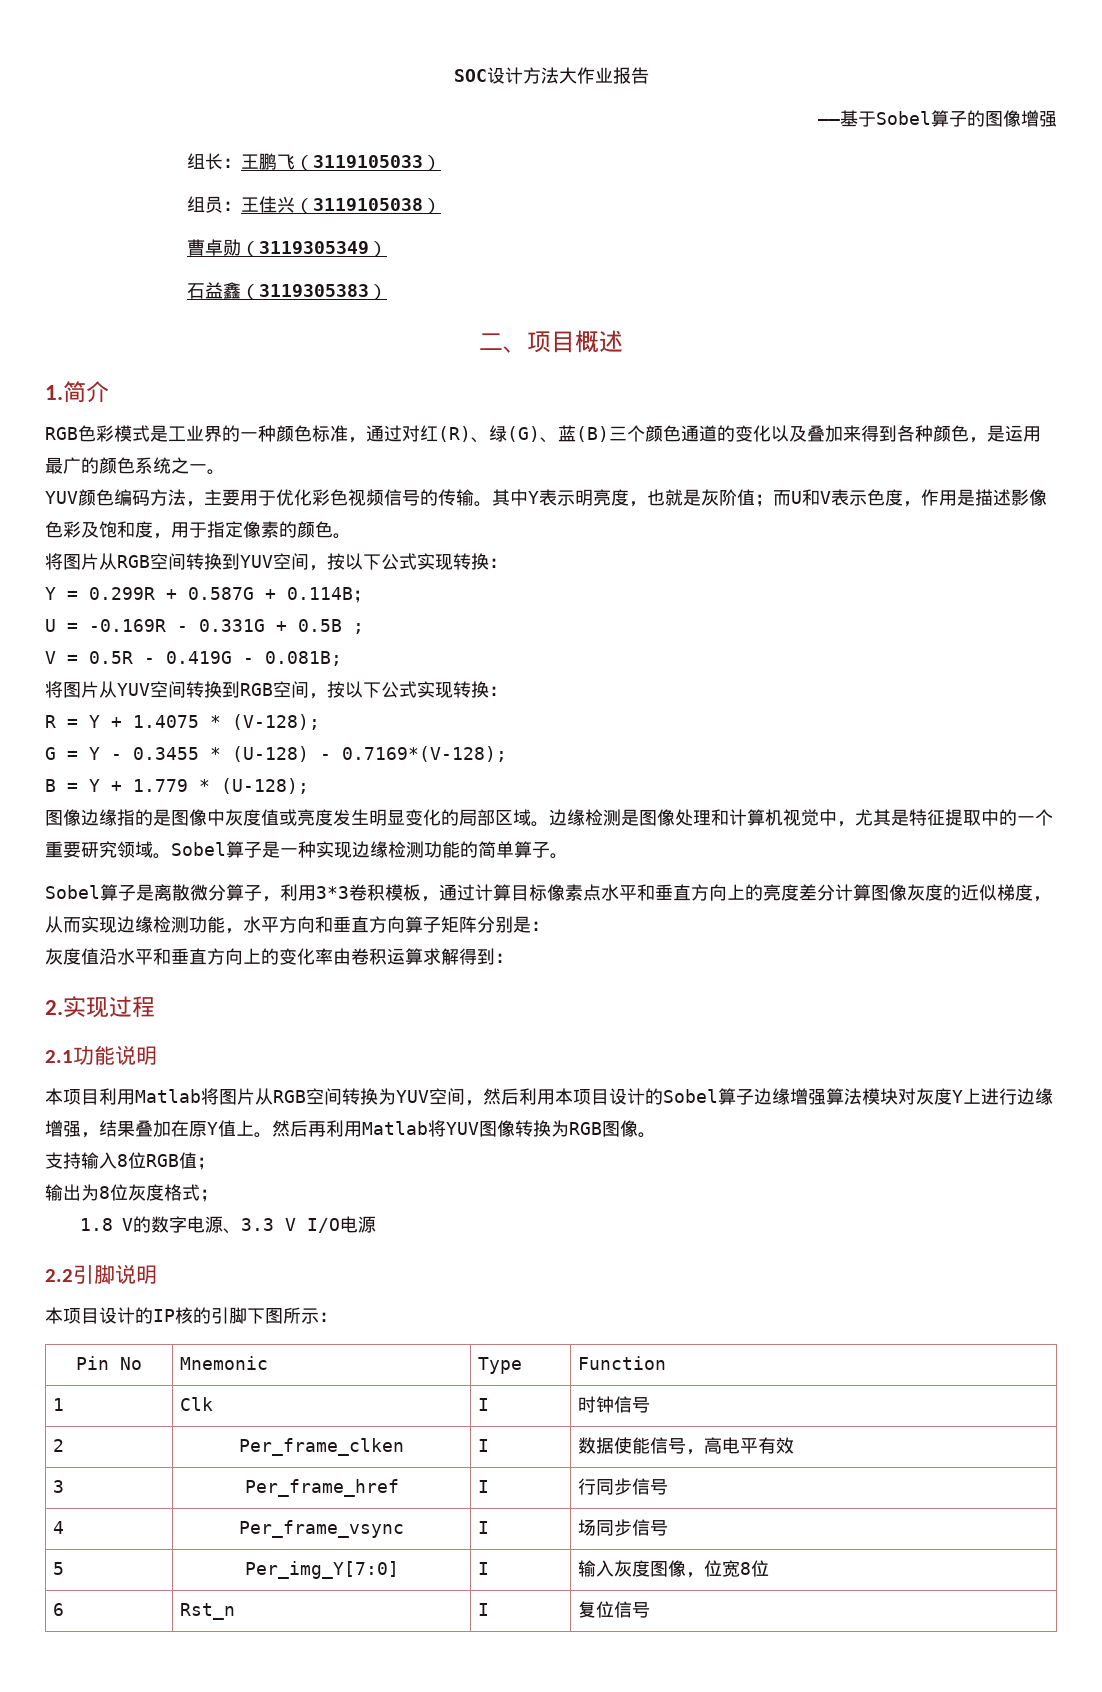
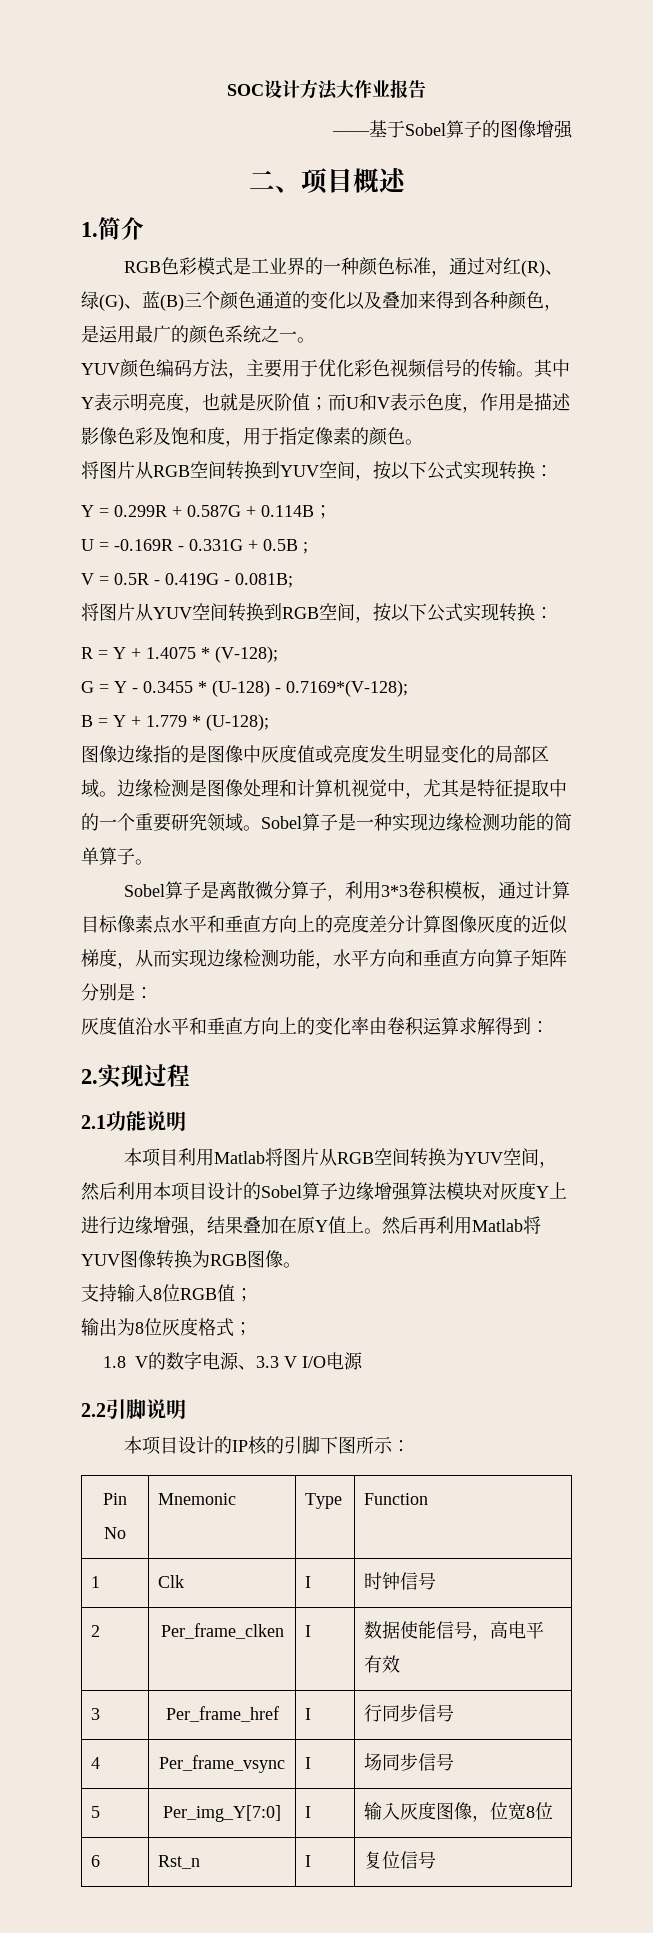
- 组长：王鹏飞（3119105033）
- 组员：王佳兴（3119105038）
- 曹卓勋（3119305349）
- 石益鑫（3119305383）

